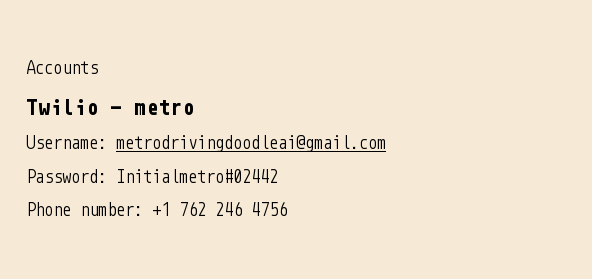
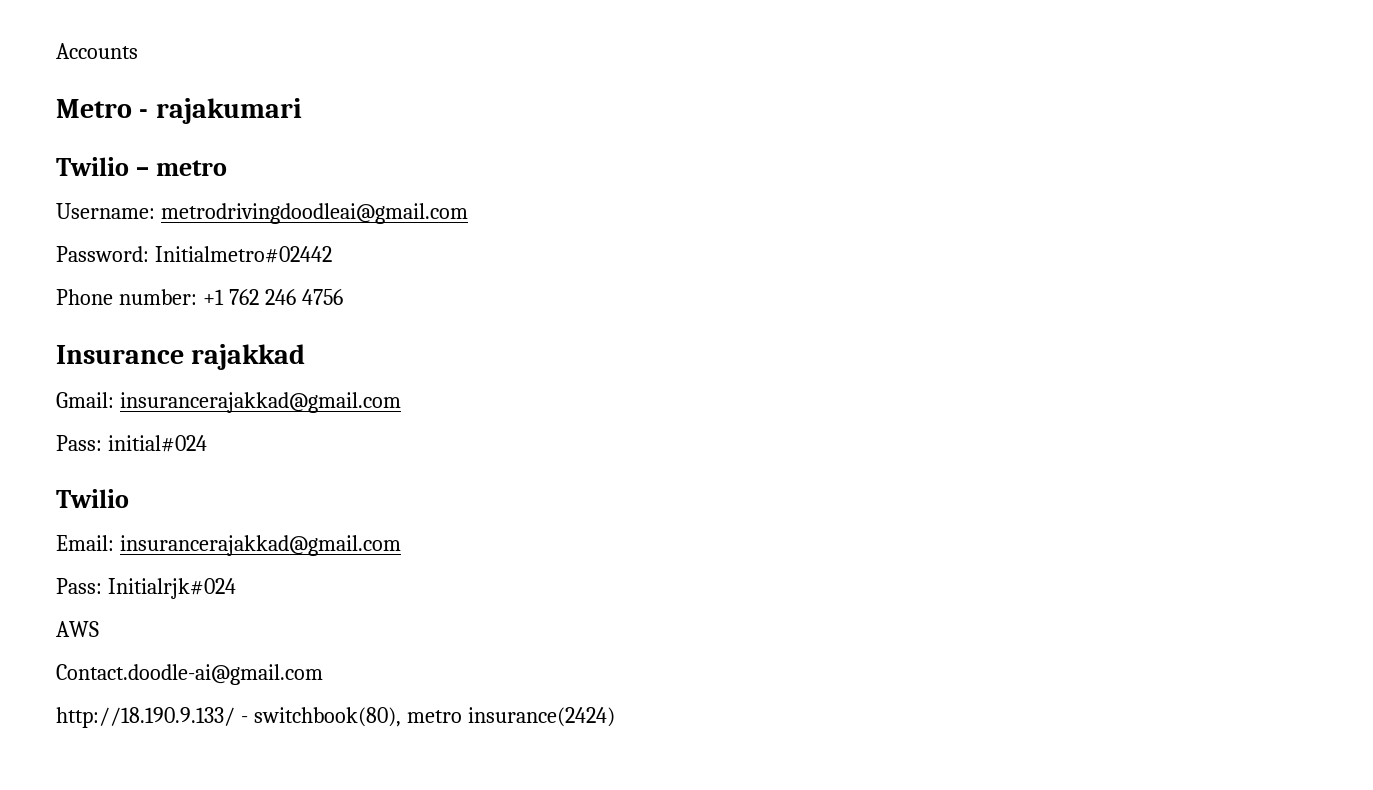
+ Metro - rajakumari
+ Insurance rajakkad
+ Gmail: insurancerajakkad@gmail.com
+ Pass: initial#024
+ Twilio
+ Email: insurancerajakkad@gmail.com
+ Pass: Initialrjk#024
+ AWS
+ Contact.doodle-ai@gmail.com
+ http://18.190.9.133/ - switchbook(80), metro insurance(2424)

